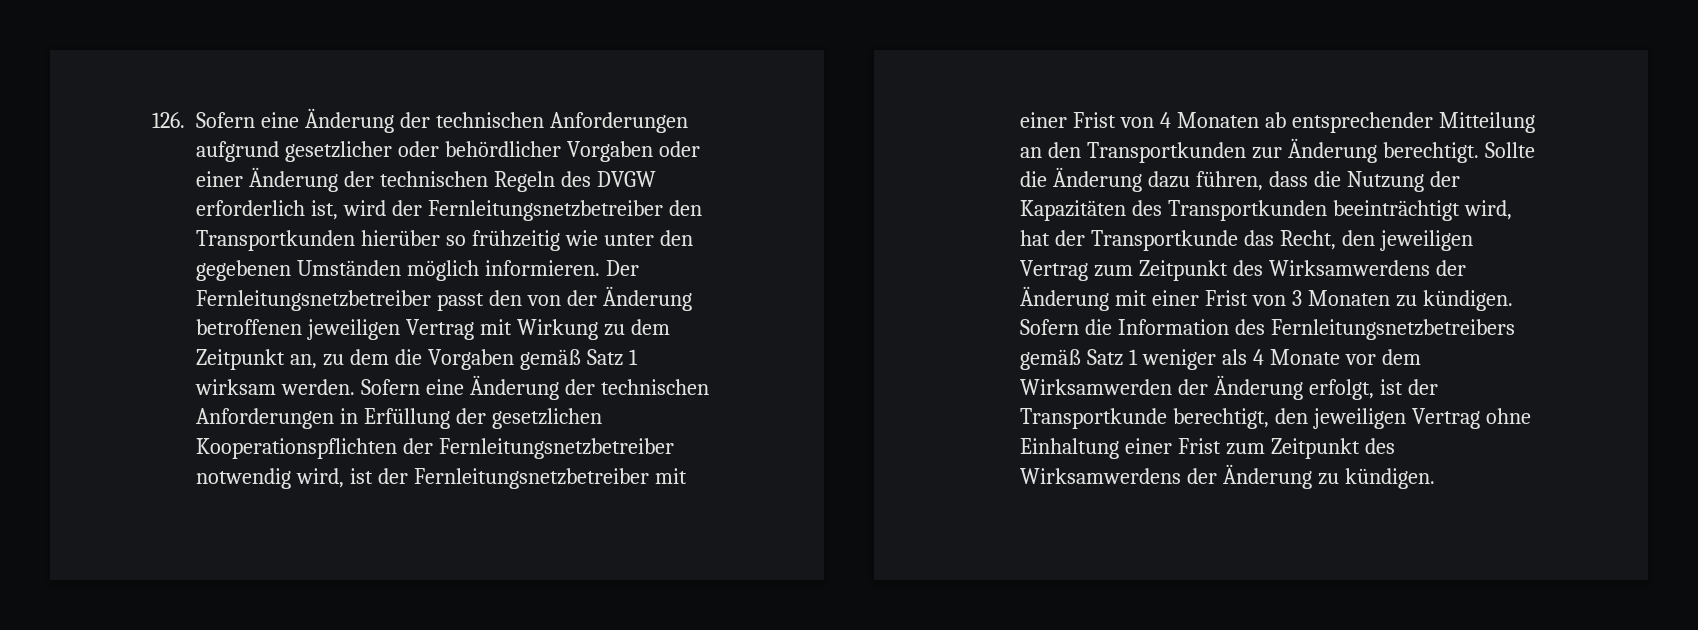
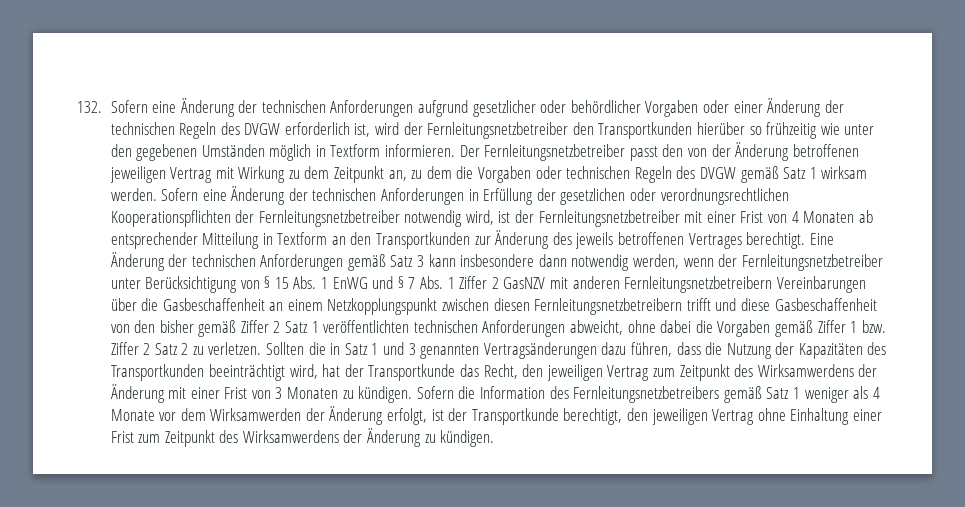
- 126. Sofern eine Änderung der technischen Anforderungen aufgrund gesetzlicher oder behördlicher Vorgaben oder einer Änderung der technischen Regeln des DVGW erforderlich ist, wird der Fernleitungsnetzbetreiber den Transportkunden hierüber so frühzeitig wie unter den gegebenen Umständen möglich informieren.
+ 132. Sofern eine Änderung der technischen Anforderungen aufgrund gesetzlicher oder behördlicher Vorgaben oder einer Änderung der technischen Regeln des DVGW erforderlich ist, wird der Fernleitungsnetzbetreiber den Transportkunden hierüber so frühzeitig wie unter den gegebenen Umständen möglich in Textform informieren.
- Der Fernleitungsnetzbetreiber passt den von der Änderung betroffenen jeweiligen Vertrag mit Wirkung zu dem Zeitpunkt an, zu dem die Vorgaben gemäß Satz 1 wirksam werden.
+ Der Fernleitungsnetzbetreiber passt den von der Änderung betroffenen jeweiligen Vertrag mit Wirkung zu dem Zeitpunkt an, zu dem die Vorgaben oder technischen Regeln des DVGW gemäß Satz 1 wirksam werden.
- Sofern eine Änderung der technischen Anforderungen in Erfüllung der gesetzlichen Kooperationspflichten der Fernleitungsnetzbetreiber notwendig wird, ist der Fernleitungsnetzbetreiber mit einer Frist von 4 Monaten ab entsprechender Mitteilung an den Transportkunden zur Änderung berechtigt. Sollte die Änderung dazu führen, dass die Nutzung der Kapazitäten des Transportkunden beeinträchtigt wird, hat der Transportkunde das Recht, den jeweiligen Vertrag zum Zeitpunkt des Wirksamwerdens der Änderung mit einer Frist von 3 Monaten zu kündigen.
+ Sofern eine Änderung der technischen Anforderungen in Erfüllung der gesetzlichen oder verordnungsrechtlichen Kooperationspflichten der Fernleitungsnetzbetreiber notwendig wird, ist der Fernleitungsnetzbetreiber mit einer Frist von 4 Monaten ab entsprechender Mitteilung in Textform an den Transportkunden zur Änderung des jeweils betroffenen Vertrages berechtigt. Eine Änderung der technischen Anforderungen gemäß Satz 3 kann insbesondere dann notwendig werden, wenn der Fernleitungsnetzbetreiber unter Berücksichtigung von § 15 Abs. 1 EnWG und § 7 Abs. 1 Ziffer 2 GasNZV mit anderen Fernleitungsnetzbetreibern Vereinbarungen über die Gasbeschaffenheit an einem Netzkopplungspunkt zwischen diesen Fernleitungsnetzbetreibern trifft und diese Gasbeschaffenheit von den bisher gemäß Ziffer 2 Satz 1 veröffentlichten technischen Anforderungen abweicht, ohne dabei die Vorgaben gemäß Ziffer 1 bzw. Ziffer 2 Satz 2 zu verletzen. Sollten die in Satz 1 und 3 genannten Vertragsänderungen dazu führen, dass die Nutzung der Kapazitäten des Transportkunden beeinträchtigt wird, hat der Transportkunde das Recht, den jeweiligen Vertrag zum Zeitpunkt des Wirksamwerdens der Änderung mit einer Frist von 3 Monaten zu kündigen.

